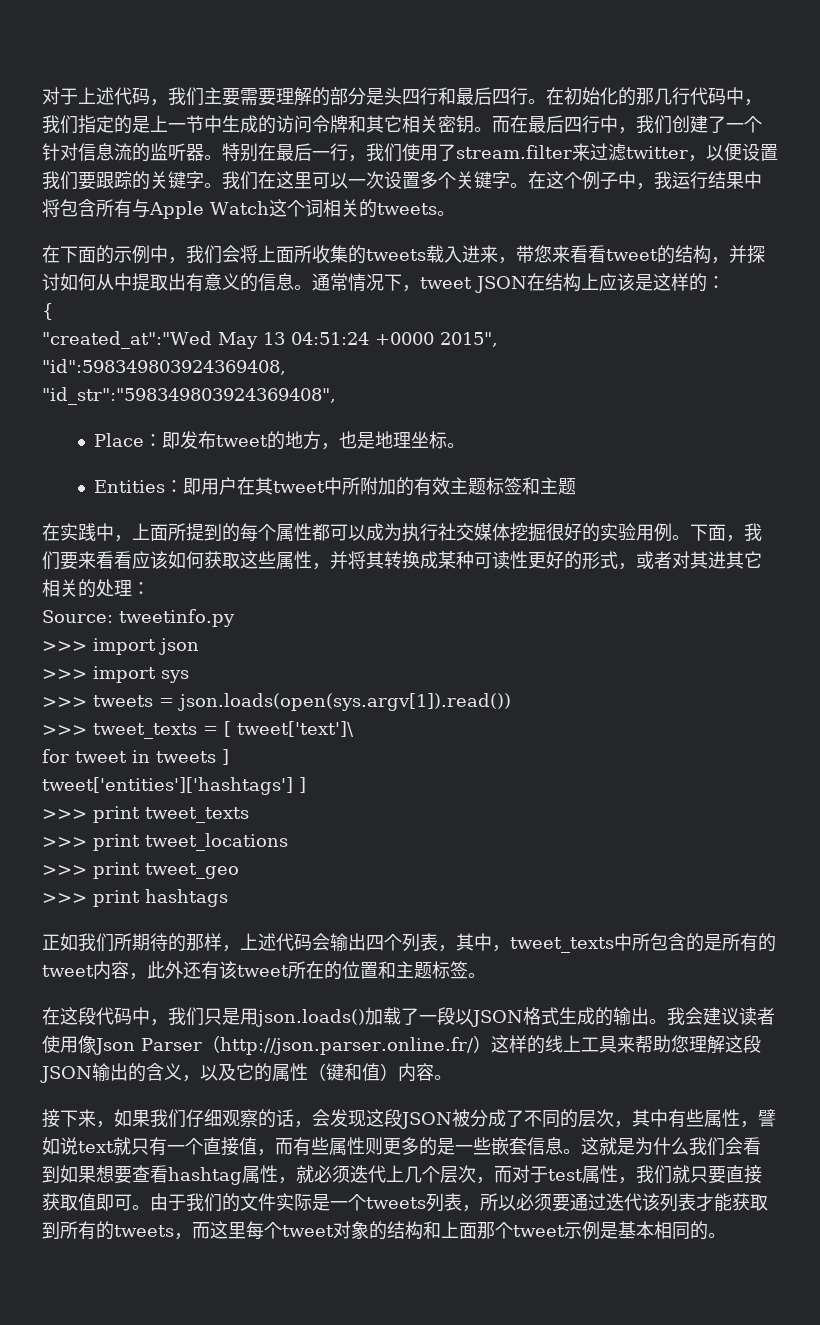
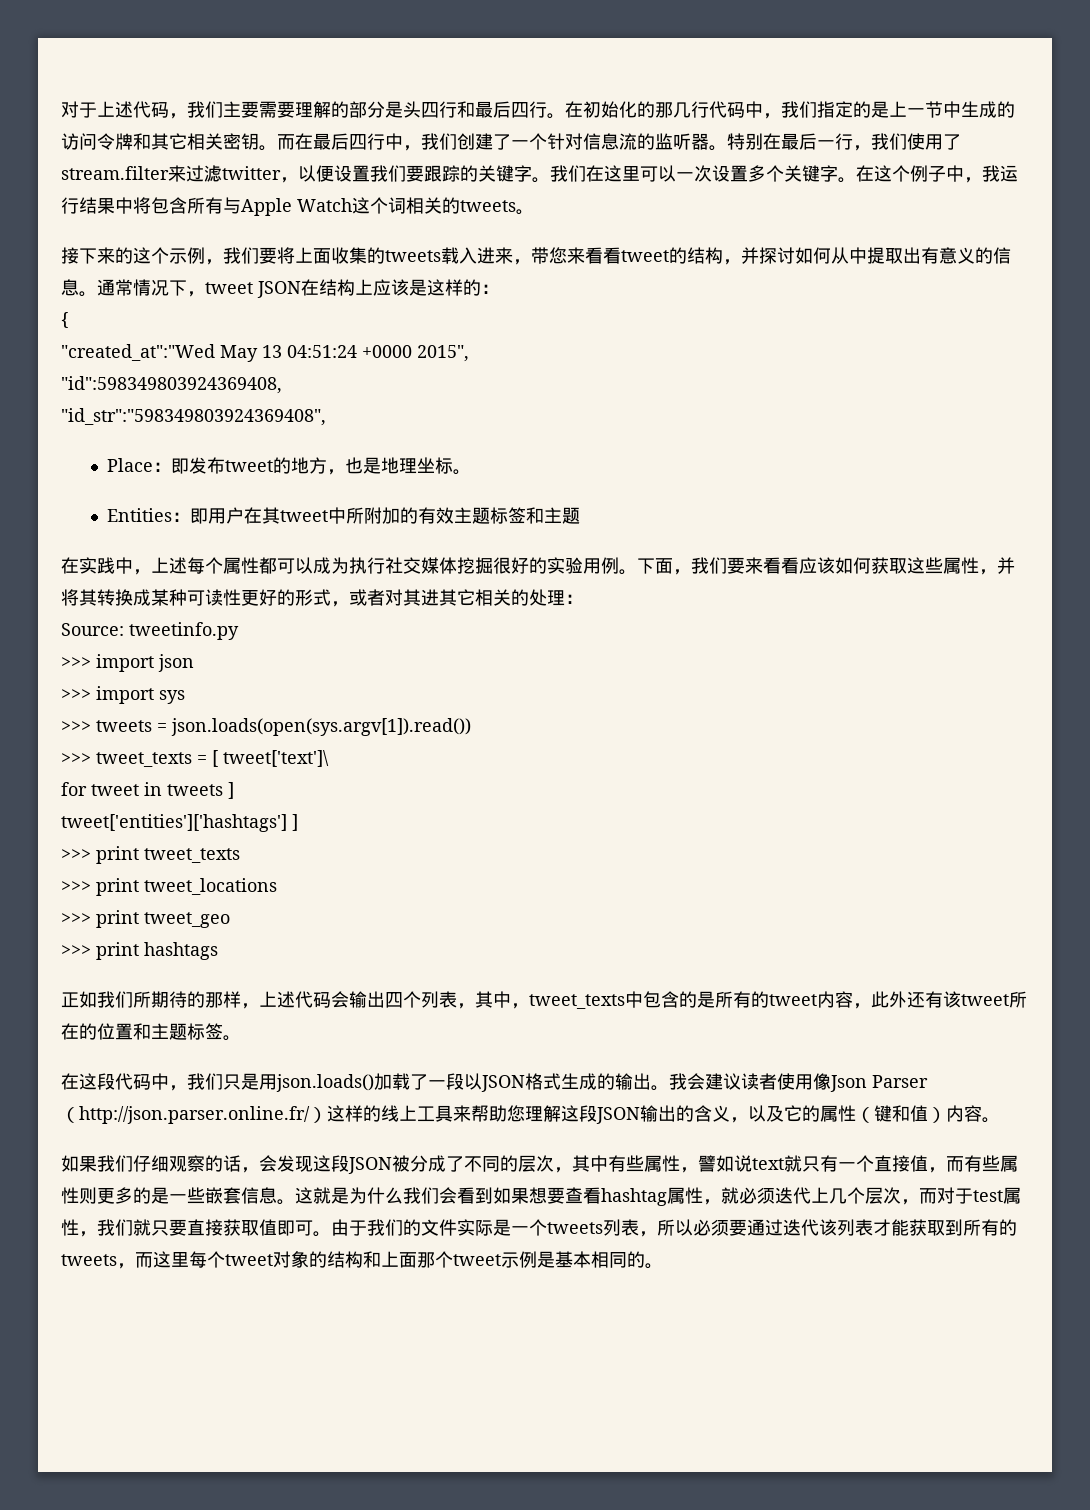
- 在下面的示例中，我们会将上面所收集的tweets载入进来，带您来看看tweet的结构，并探讨如何从中提取出有意义的信息。
+ 接下来的这个示例，我们要将上面收集的tweets载入进来，带您来看看tweet的结构，并探讨如何从中提取出有意义的信息。
- 在实践中，上面所提到的每个属性都可以成为执行社交媒体挖掘很好的实验用例。
+ 在实践中，上述每个属性都可以成为执行社交媒体挖掘很好的实验用例。
- 正如我们所期待的那样，上述代码会输出四个列表，其中，tweet_texts中所包含的是所有的tweet内容，此外还有该tweet所在的位置和主题标签。
+ 正如我们所期待的那样，上述代码会输出四个列表，其中，tweet_texts中包含的是所有的tweet内容，此外还有该tweet所在的位置和主题标签。
- 接下来，如果我们仔细观察的话，会发现这段JSON被分成了不同的层次，其中有些属性，譬如说text就只有一个直接值，而有些属性则更多的是一些嵌套信息。
+ 如果我们仔细观察的话，会发现这段JSON被分成了不同的层次，其中有些属性，譬如说text就只有一个直接值，而有些属性则更多的是一些嵌套信息。

